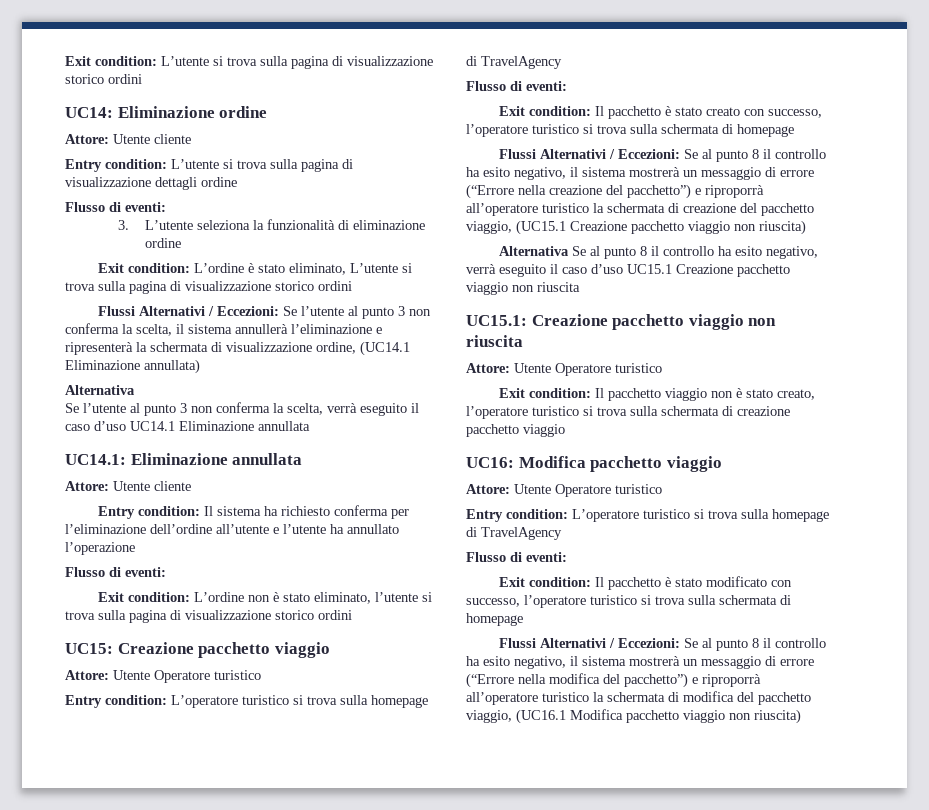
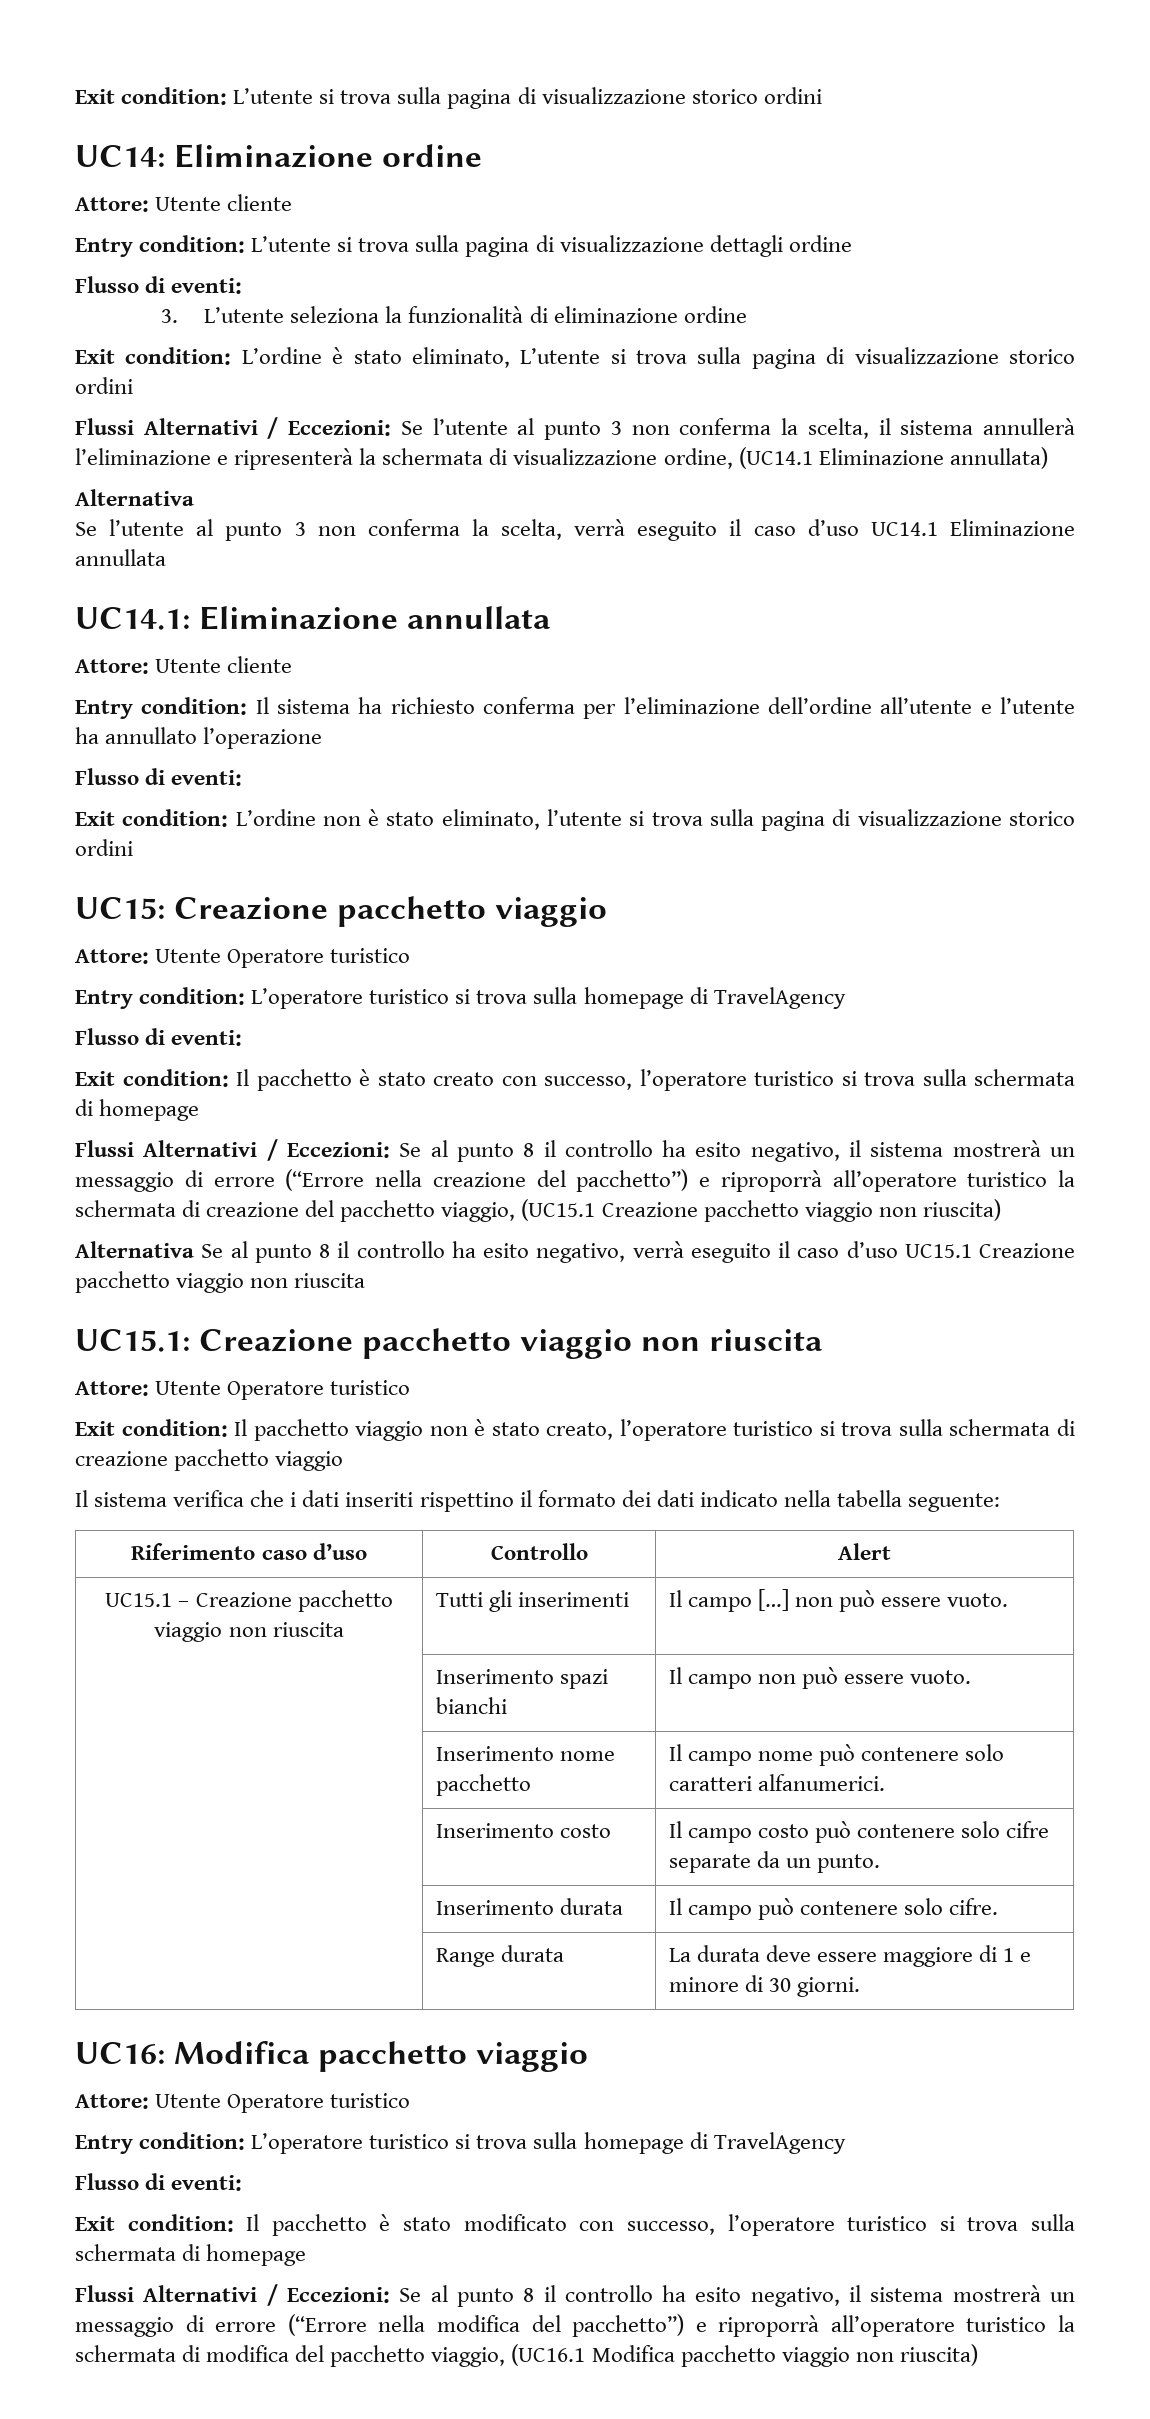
+ Il sistema verifica che i dati inseriti rispettino il formato dei dati indicato nella tabella seguente:
+ Riferimento caso d’uso | Controllo | Alert
+ UC15.1 – Creazione pacchetto viaggio non riuscita | Tutti gli inserimenti | Il campo […] non può essere vuoto.
+ | Inserimento spazi bianchi | Il campo non può essere vuoto.
+ | Inserimento nome pacchetto | Il campo nome può contenere solo caratteri alfanumerici.
+ | Inserimento costo | Il campo costo può contenere solo cifre separate da un punto.
+ | Inserimento durata | Il campo può contenere solo cifre.
+ | Range durata | La durata deve essere maggiore di 1 e minore di 30 giorni.

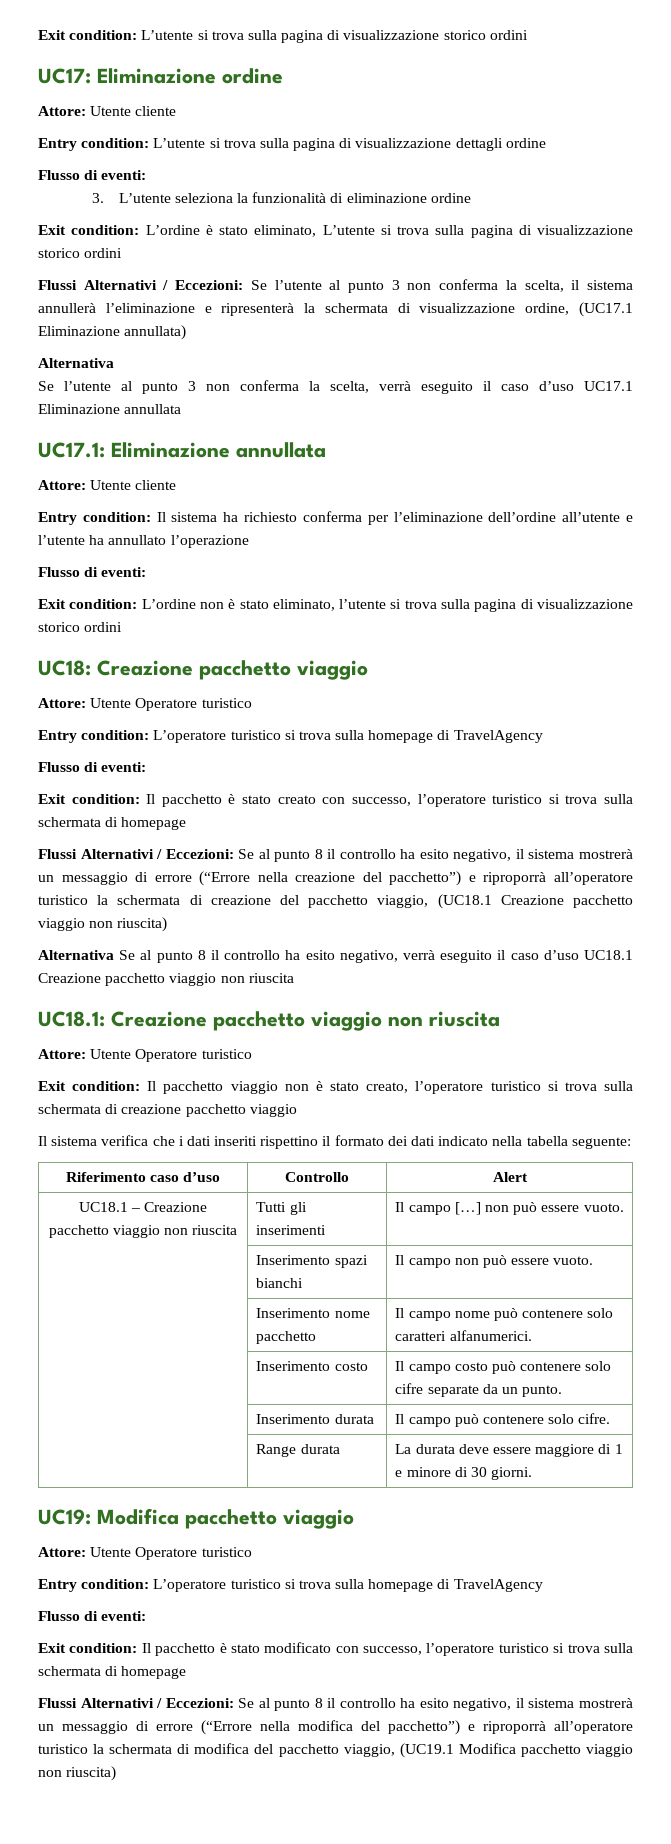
- UC14: Eliminazione ordine
+ UC17: Eliminazione ordine
- Flussi Alternativi / Eccezioni: Se l’utente al punto 3 non conferma la scelta, il sistema annullerà l’eliminazione e ripresenterà la schermata di visualizzazione ordine, (UC14.1 Eliminazione annullata)
+ Flussi Alternativi / Eccezioni: Se l’utente al punto 3 non conferma la scelta, il sistema annullerà l’eliminazione e ripresenterà la schermata di visualizzazione ordine, (UC17.1 Eliminazione annullata)
- Se l’utente al punto 3 non conferma la scelta, verrà eseguito il caso d’uso UC14.1 Eliminazione annullata
- UC14.1: Eliminazione annullata
+ Se l’utente al punto 3 non conferma la scelta, verrà eseguito il caso d’uso UC17.1 Eliminazione annullata
+ UC17.1: Eliminazione annullata
- UC15: Creazione pacchetto viaggio
+ UC18: Creazione pacchetto viaggio
- Flussi Alternativi / Eccezioni: Se al punto 8 il controllo ha esito negativo, il sistema mostrerà un messaggio di errore (“Errore nella creazione del pacchetto”) e riproporrà all’operatore turistico la schermata di creazione del pacchetto viaggio, (UC15.1 Creazione pacchetto viaggio non riuscita)
+ Flussi Alternativi / Eccezioni: Se al punto 8 il controllo ha esito negativo, il sistema mostrerà un messaggio di errore (“Errore nella creazione del pacchetto”) e riproporrà all’operatore turistico la schermata di creazione del pacchetto viaggio, (UC18.1 Creazione pacchetto viaggio non riuscita)
- Alternativa Se al punto 8 il controllo ha esito negativo, verrà eseguito il caso d’uso UC15.1 Creazione pacchetto viaggio non riuscita
- UC15.1: Creazione pacchetto viaggio non riuscita
+ Alternativa Se al punto 8 il controllo ha esito negativo, verrà eseguito il caso d’uso UC18.1 Creazione pacchetto viaggio non riuscita
+ UC18.1: Creazione pacchetto viaggio non riuscita
- UC15.1 – Creazione pacchetto viaggio non riuscita | Tutti gli inserimenti | Il campo […] non può essere vuoto.
+ UC18.1 – Creazione pacchetto viaggio non riuscita | Tutti gli inserimenti | Il campo […] non può essere vuoto.
- UC16: Modifica pacchetto viaggio
+ UC19: Modifica pacchetto viaggio
- Flussi Alternativi / Eccezioni: Se al punto 8 il controllo ha esito negativo, il sistema mostrerà un messaggio di errore (“Errore nella modifica del pacchetto”) e riproporrà all’operatore turistico la schermata di modifica del pacchetto viaggio, (UC16.1 Modifica pacchetto viaggio non riuscita)
+ Flussi Alternativi / Eccezioni: Se al punto 8 il controllo ha esito negativo, il sistema mostrerà un messaggio di errore (“Errore nella modifica del pacchetto”) e riproporrà all’operatore turistico la schermata di modifica del pacchetto viaggio, (UC19.1 Modifica pacchetto viaggio non riuscita)

